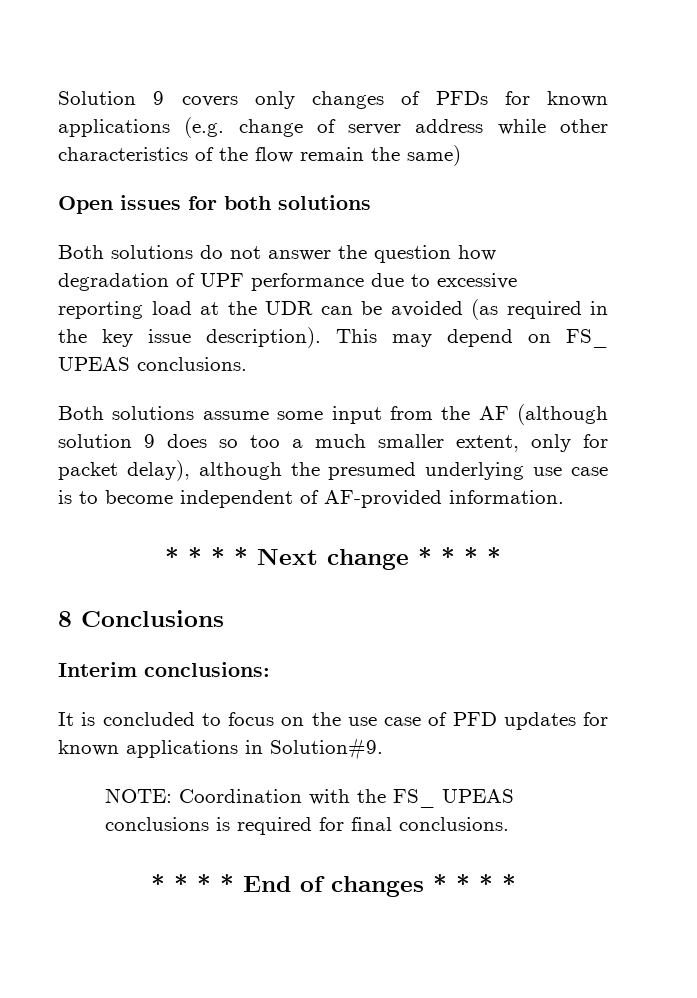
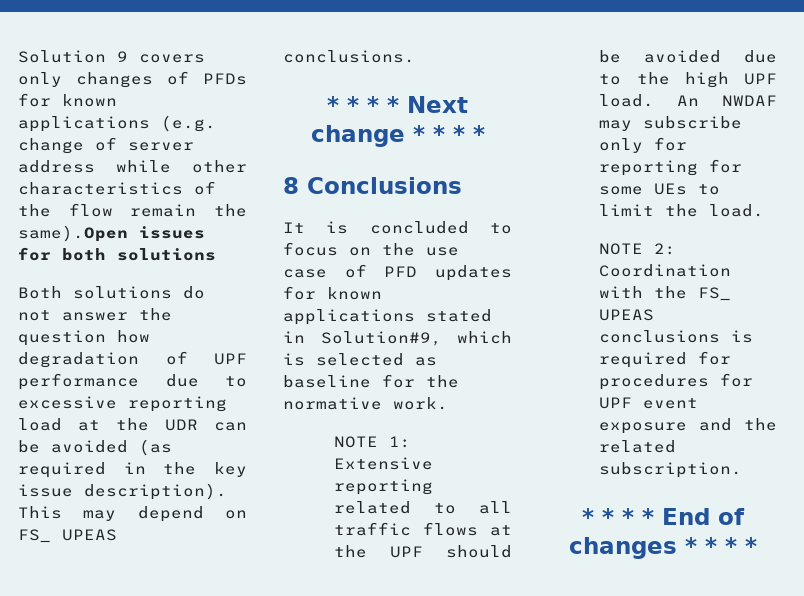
- Solution 9 covers only changes of PFDs for known applications (e.g. change of server address while other characteristics of the flow remain the same)
- Open issues for both solutions
+ Solution 9 covers only changes of PFDs for known applications (e.g. change of server address while other characteristics of the flow remain the same).Open issues for both solutions
- Both solutions assume some input from the AF (although solution 9 does so too a much smaller extent, only for packet delay), although the presumed underlying use case is to become independent of AF-provided information.
- Interim conclusions:
- It is concluded to focus on the use case of PFD updates for known applications in Solution#9.
- NOTE: Coordination with the FS_ UPEAS conclusions is required for final conclusions.
+ It is concluded to focus on the use case of PFD updates for known applications stated in Solution#9, which is selected as baseline for the normative work.
+ NOTE 1: Extensive reporting related to all traffic flows at the UPF should be avoided due to the high UPF load. An NWDAF may subscribe only for reporting for some UEs to limit the load.
+ NOTE 2: Coordination with the FS_ UPEAS conclusions is required for procedures for UPF event exposure and the related subscription.

